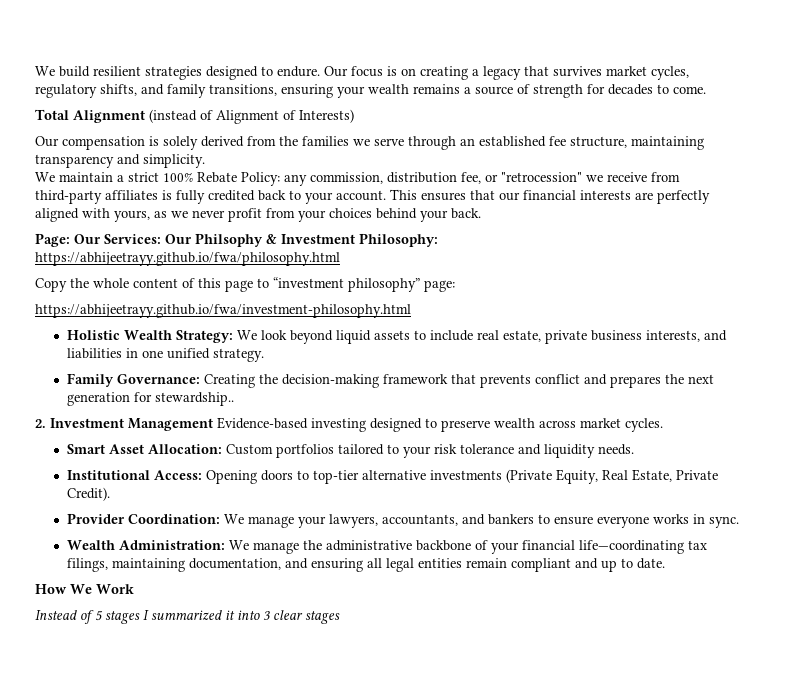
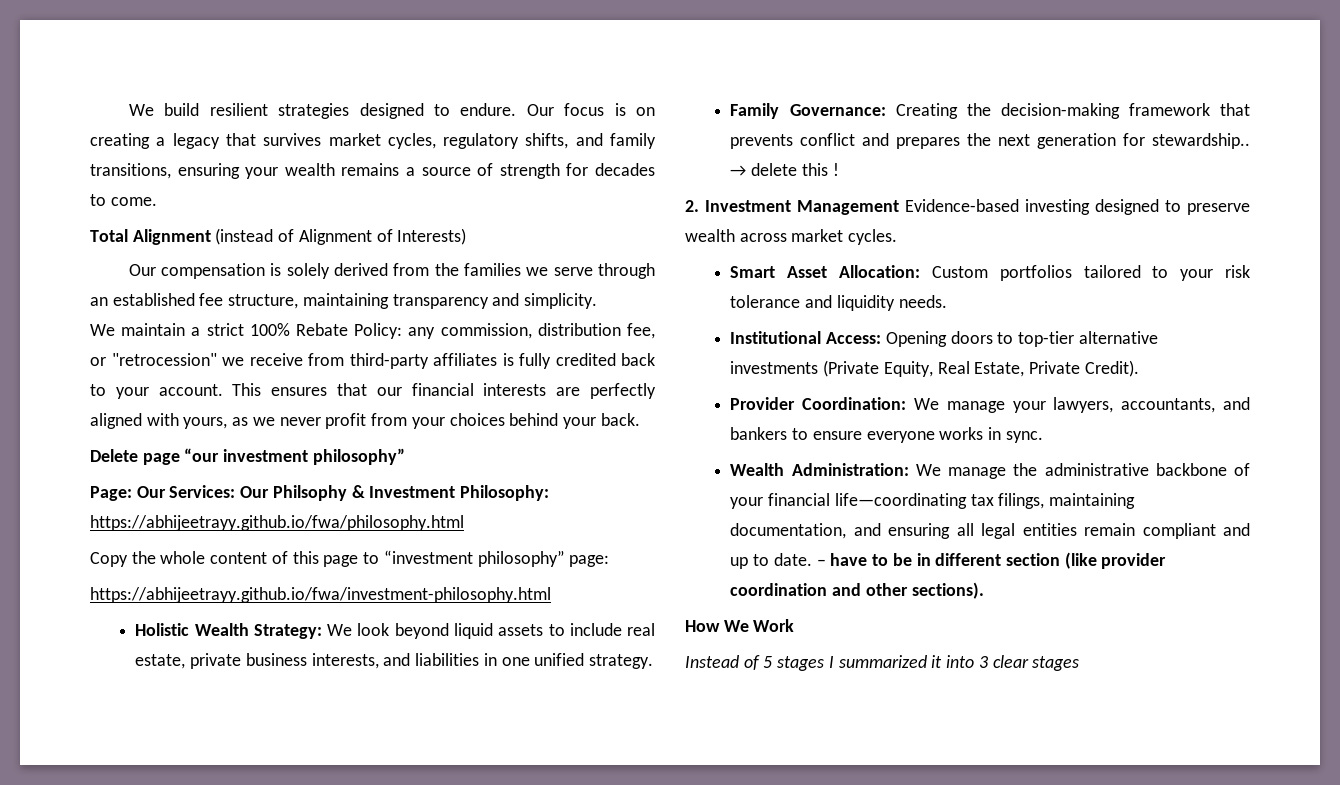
+ Delete page “our investment philosophy”
+ → delete this !
+ – have to be in different section (like provider coordination and other sections).

